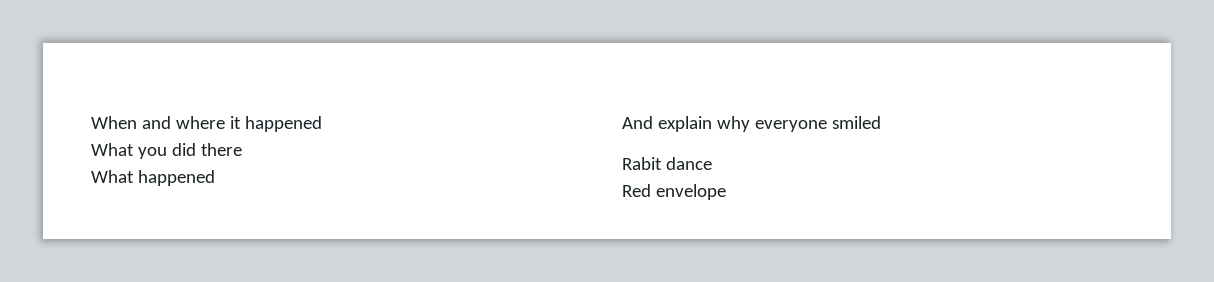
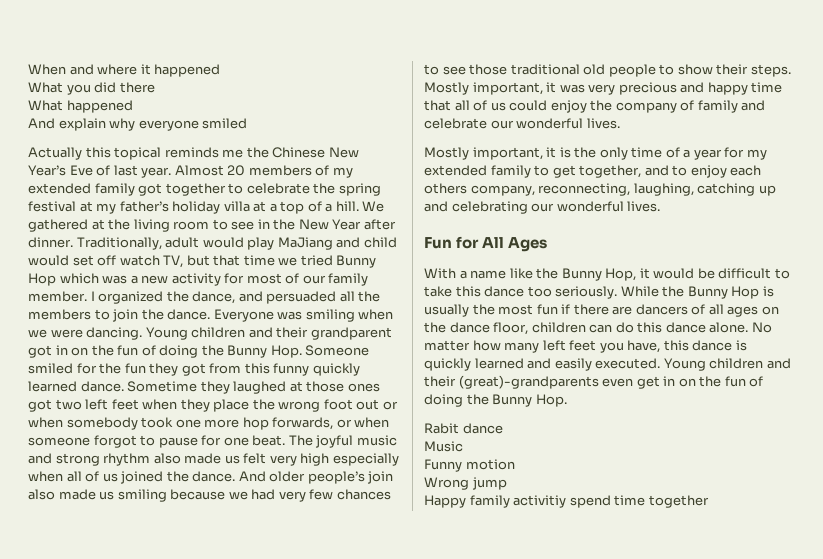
+ Actually this topical reminds me the Chinese New Year’s Eve of last year. Almost 20 members of my extended family got together to celebrate the spring festival at my father’s holiday villa at a top of a hill. We gathered at the living room to see in the New Year after dinner. Traditionally, adult would play MaJiang and child would set off watch TV, but that time we tried Bunny Hop which was a new activity for most of our family member. I organized the dance, and persuaded all the members to join the dance. Everyone was smiling when we were dancing. Young children and their grandparent got in on the fun of doing the Bunny Hop. Someone smiled for the fun they got from this funny quickly learned dance. Sometime they laughed at those ones got two left feet when they place the wrong foot out or when somebody took one more hop forwards, or when someone forgot to pause for one beat. The joyful music and strong rhythm also made us felt very high especially when all of us joined the dance. And older people’s join also made us smiling because we had very few chances to see those traditional old people to show their steps. Mostly important, it was very precious and happy time that all of us could enjoy the company of family and celebrate our wonderful lives.
+ Mostly important, it is the only time of a year for my extended family to get together, and to enjoy each others company, reconnecting, laughing, catching up and celebrating our wonderful lives.
+ Fun for All Ages
+ With a name like the Bunny Hop, it would be difficult to take this dance too seriously. While the Bunny Hop is usually the most fun if there are dancers of all ages on the dance floor, children can do this dance alone. No matter how many left feet you have, this dance is quickly learned and easily executed. Young children and their (great)-grandparents even get in on the fun of doing the Bunny Hop.
  Rabit dance
- Red envelope
+ Music
+ Funny motion
+ Wrong jump
+ Happy family activitiy spend time together

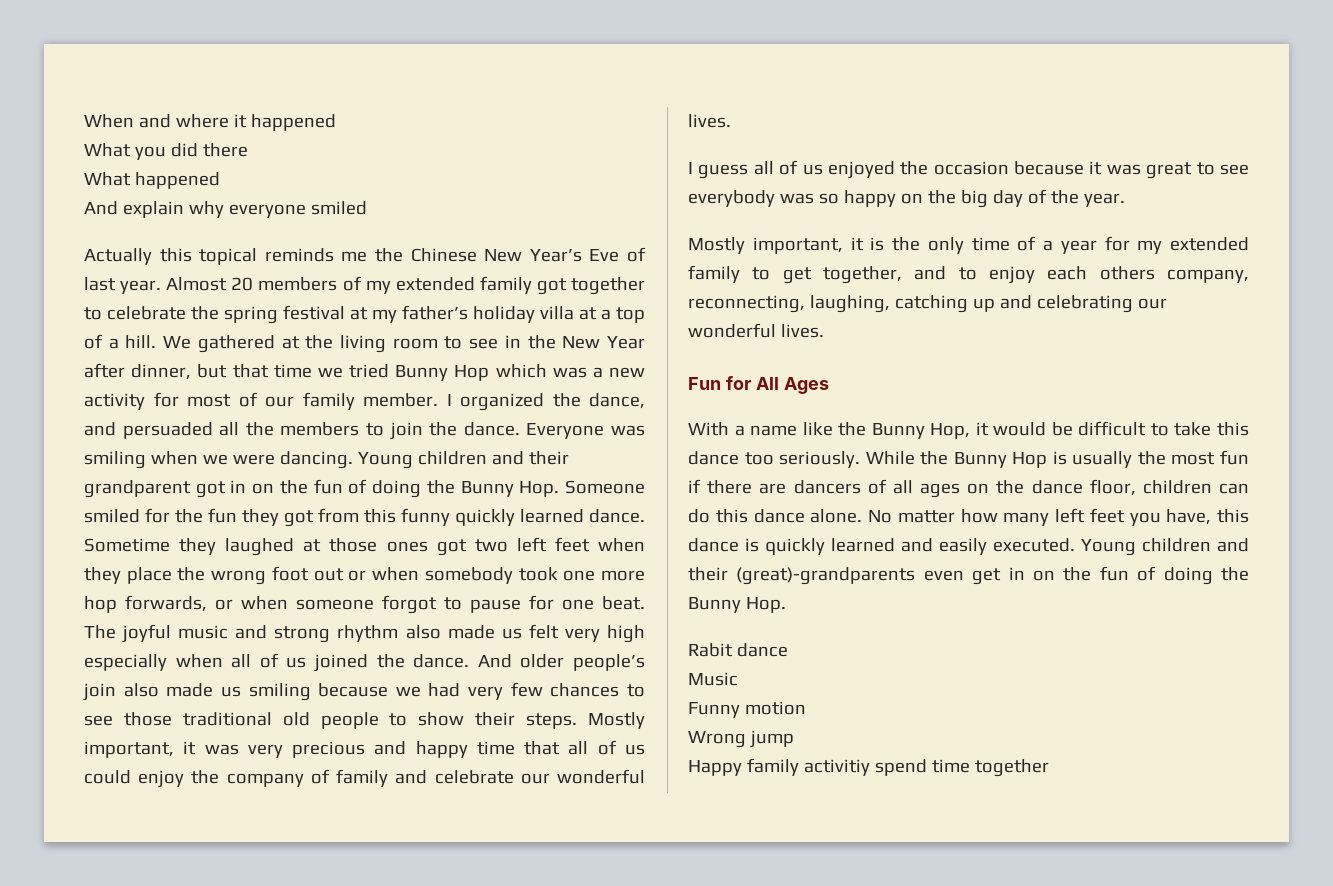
- We gathered at the living room to see in the New Year after dinner. Traditionally, adult would play MaJiang and child would set off watch TV, but that time we tried Bunny Hop which was a new activity for most of our family member.
+ We gathered at the living room to see in the New Year after dinner, but that time we tried Bunny Hop which was a new activity for most of our family member.
+ I guess all of us enjoyed the occasion because it was great to see everybody was so happy on the big day of the year.

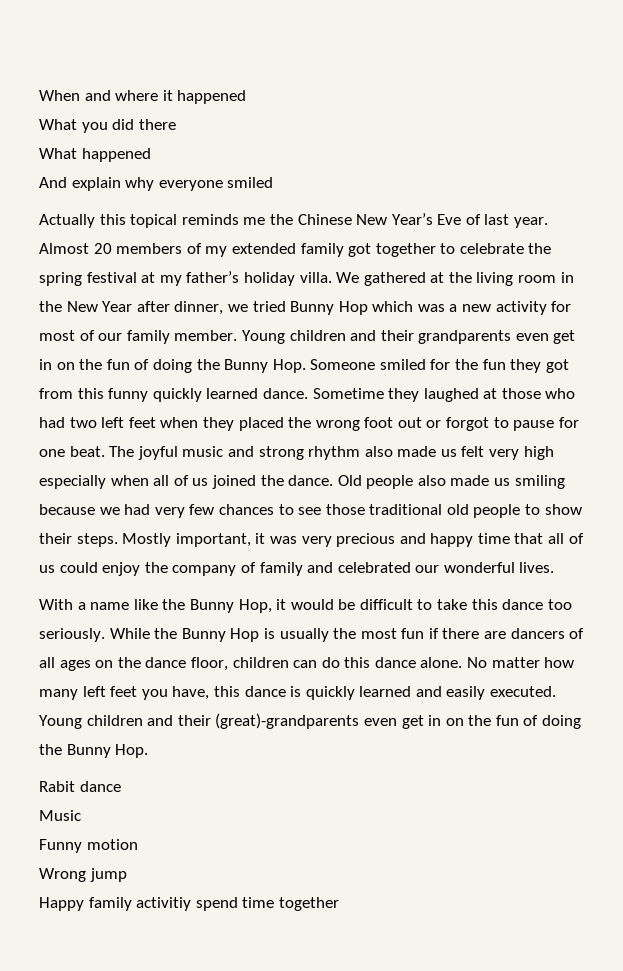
- Almost 20 members of my extended family got together to celebrate the spring festival at my father’s holiday villa at a top of a hill.
+ Almost 20 members of my extended family got together to celebrate the spring festival at my father’s holiday villa.
- We gathered at the living room to see in the New Year after dinner, but that time we tried Bunny Hop which was a new activity for most of our family member.
+ We gathered at the living room in the New Year after dinner, we tried Bunny Hop which was a new activity for most of our family member.
- I organized the dance, and persuaded all the members to join the dance. Everyone was smiling when we were dancing. Young children and their grandparent got in on the fun of doing the Bunny Hop. Someone smiled for the fun they got from this funny quickly learned dance.
+ Young children and their grandparents even get in on the fun of doing the Bunny Hop. Someone smiled for the fun they got from this funny quickly learned dance.
- Sometime they laughed at those ones got two left feet when they place the wrong foot out or when somebody took one more hop forwards, or when someone forgot to pause for one beat.
+ Sometime they laughed at those who had two left feet when they placed the wrong foot out or forgot to pause for one beat.
- And older people’s join also made us smiling because we had very few chances to see those traditional old people to show their steps.
+ Old people also made us smiling because we had very few chances to see those traditional old people to show their steps.
- Mostly important, it was very precious and happy time that all of us could enjoy the company of family and celebrate our wonderful lives.
- I guess all of us enjoyed the occasion because it was great to see everybody was so happy on the big day of the year.
- Mostly important, it is the only time of a year for my extended family to get together, and to enjoy each others company, reconnecting, laughing, catching up and celebrating our wonderful lives.
- Fun for All Ages
+ Mostly important, it was very precious and happy time that all of us could enjoy the company of family and celebrated our wonderful lives.

